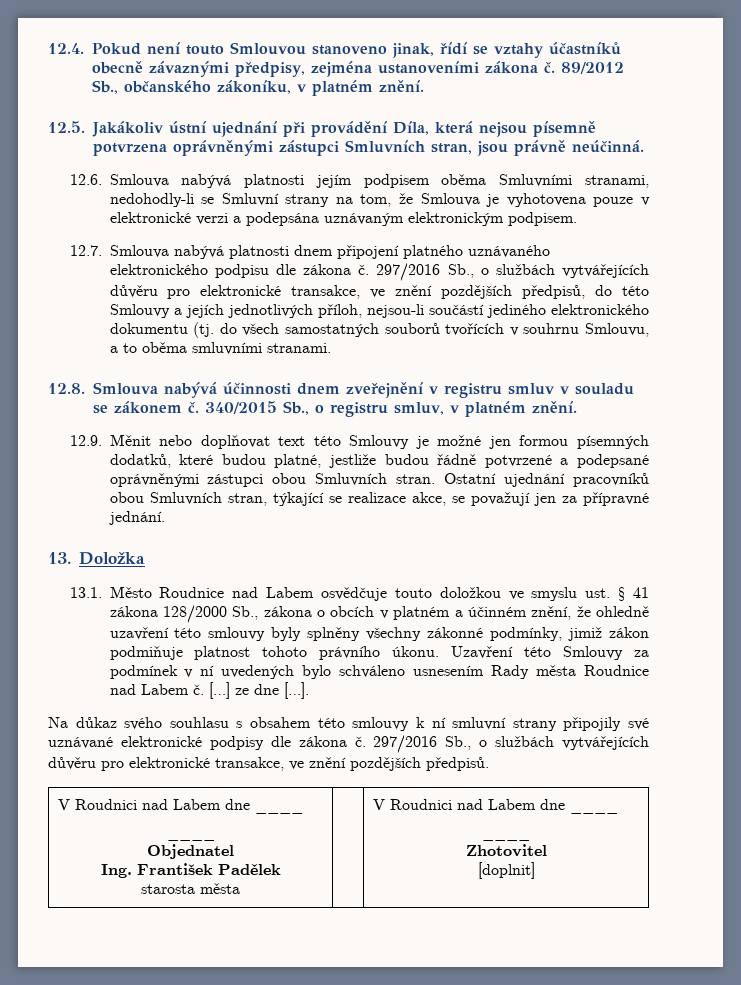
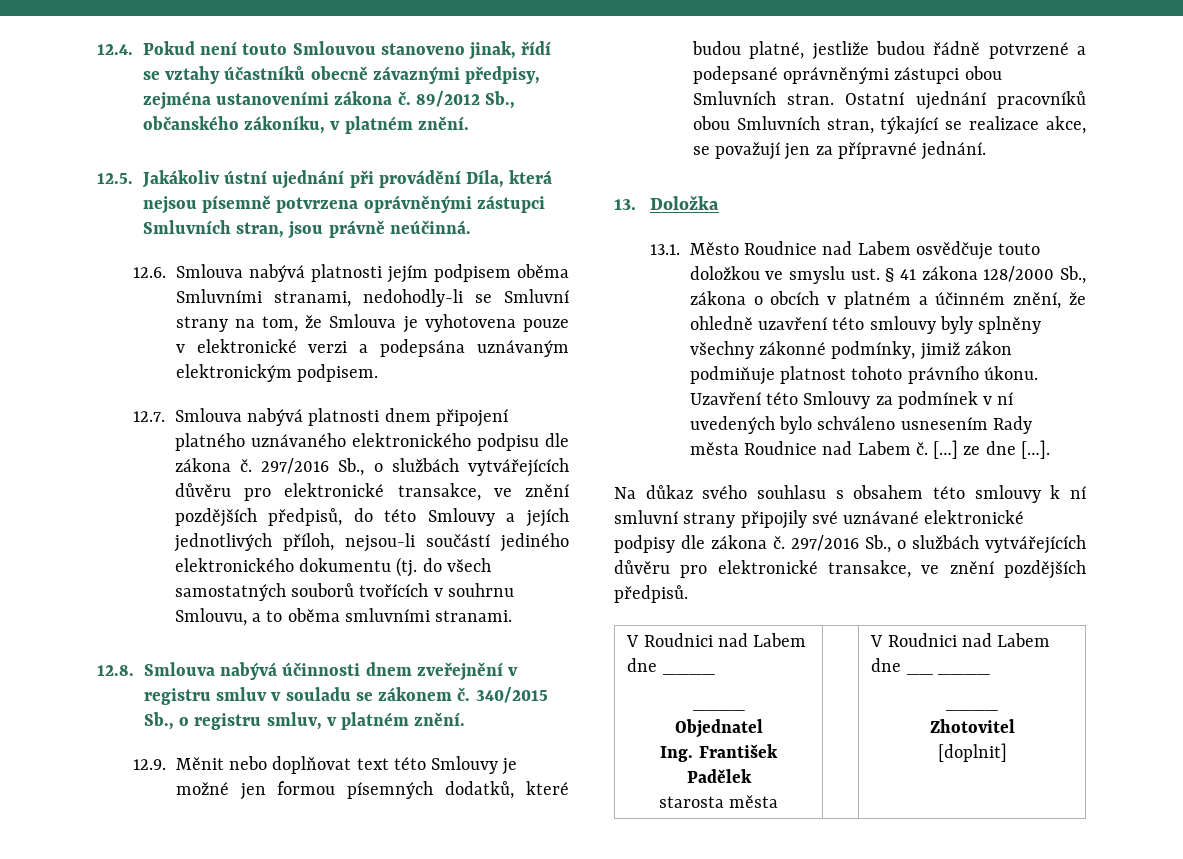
  297/2016 Sb., o službách vytvářejících důvěru pro elektronické transakce, ve znění pozdějších předpisů.
  V Roudnici nad Labem dne ____
  ____
  Objednatel
  Ing. František Padělek
- starosta města | | V Roudnici nad Labem dne ____
+ starosta města | | V Roudnici nad Labem dne __ ____

